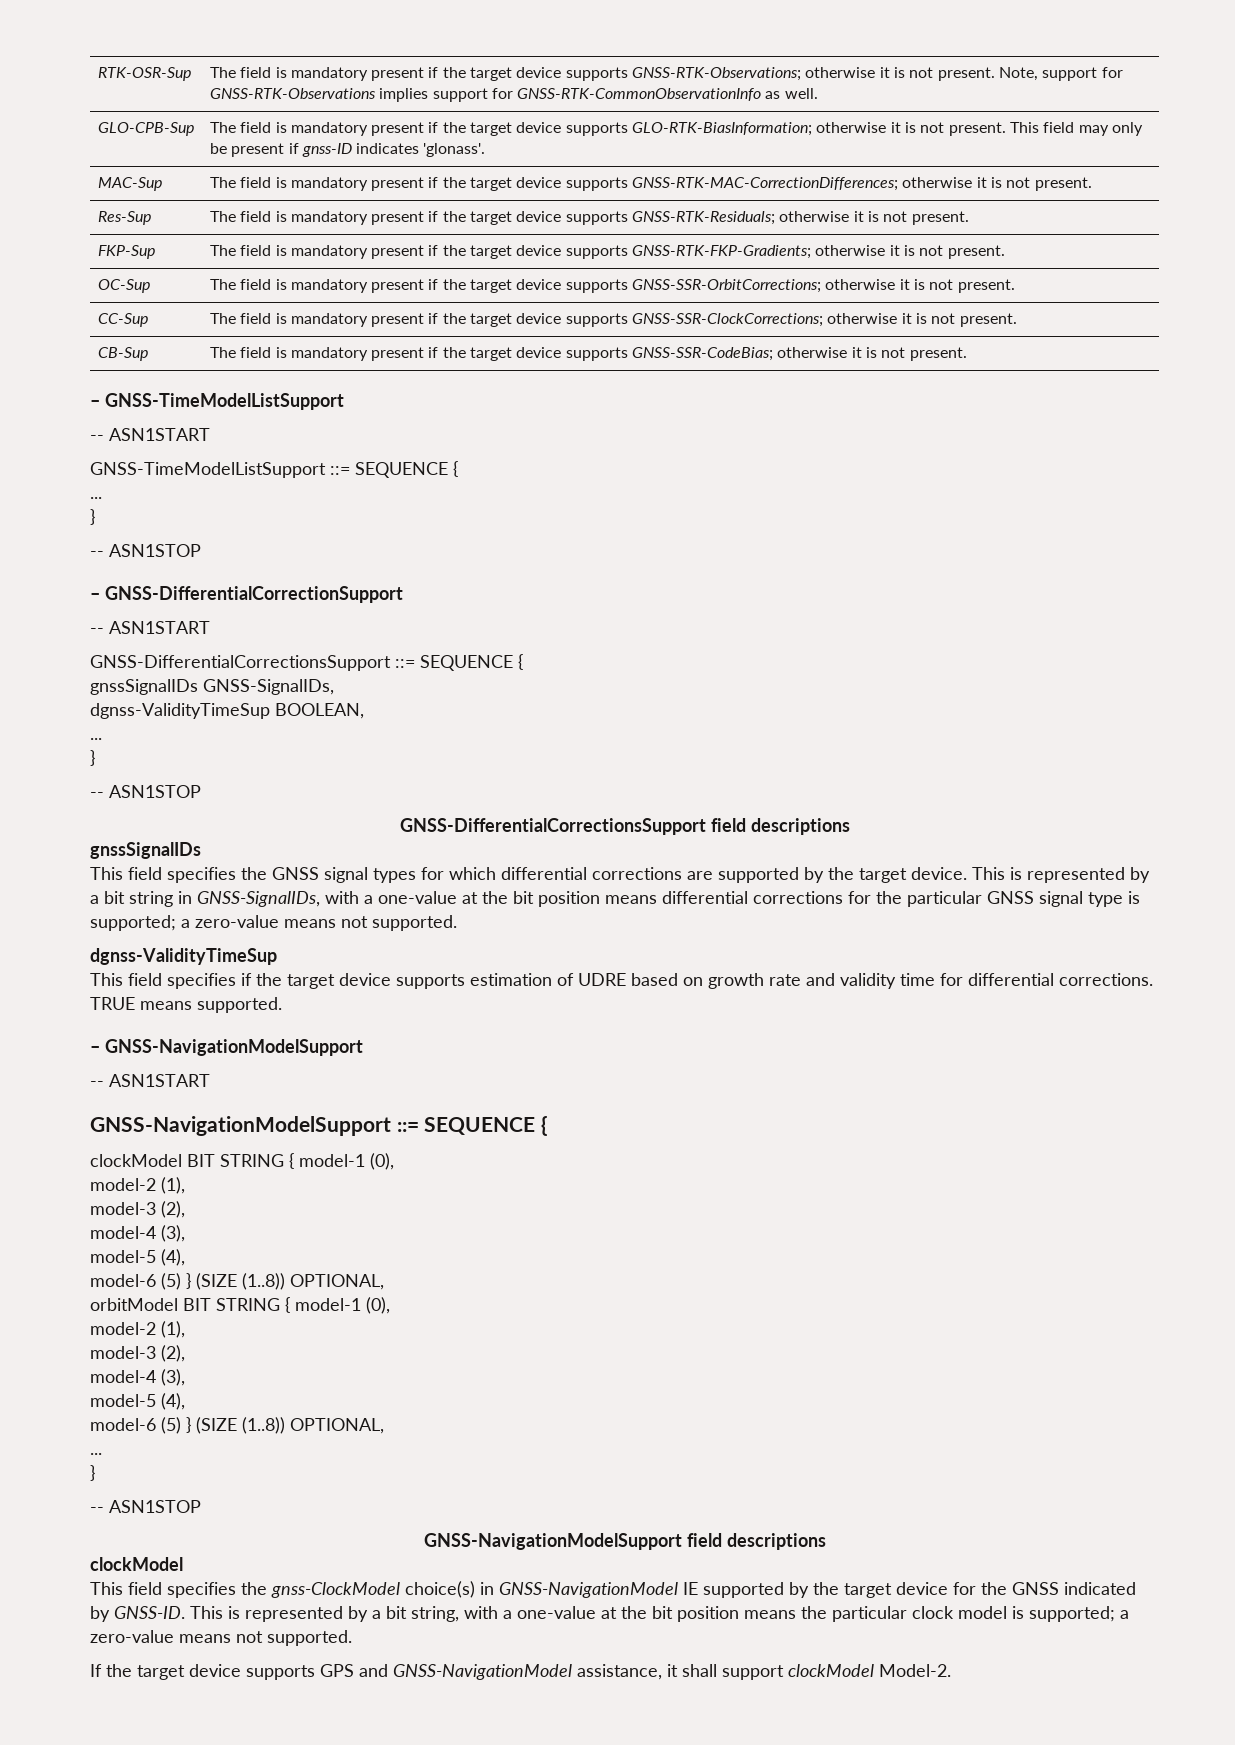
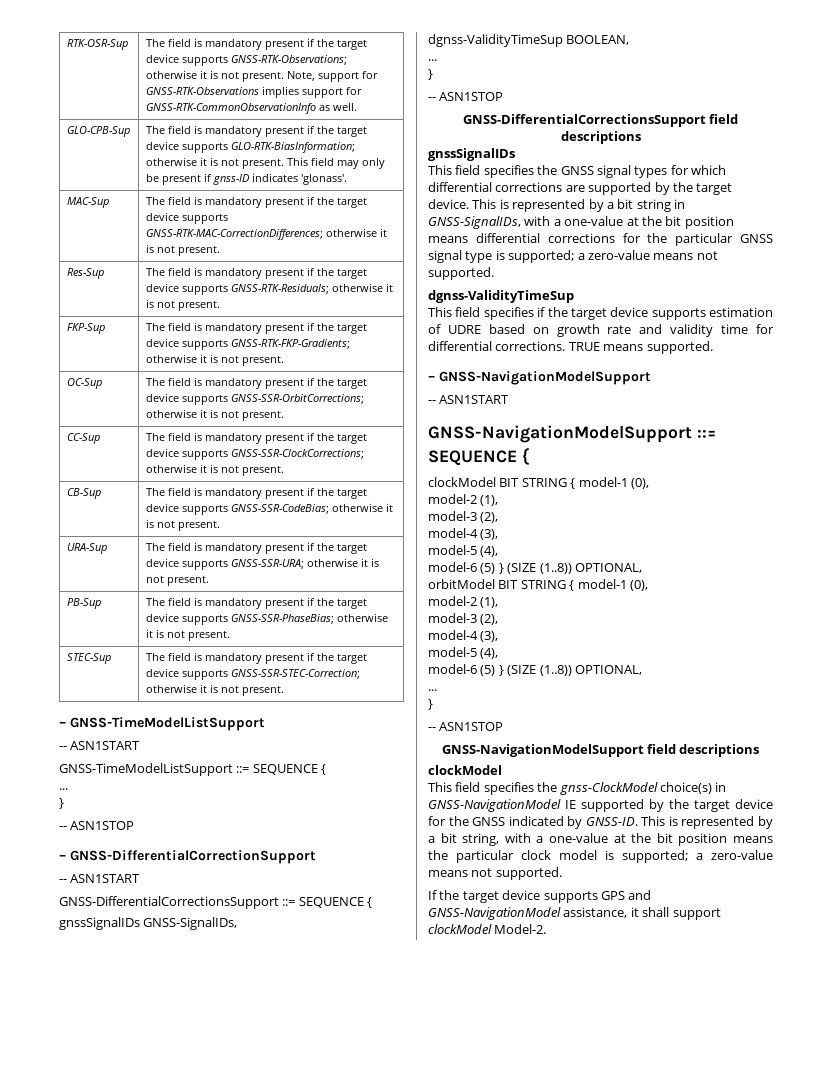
+ URA-Sup | The field is mandatory present if the target device supports GNSS-SSR-URA; otherwise it is not present.
+ PB-Sup | The field is mandatory present if the target device supports GNSS-SSR-PhaseBias; otherwise it is not present.
+ STEC-Sup | The field is mandatory present if the target device supports GNSS-SSR-STEC-Correction; otherwise it is not present.

